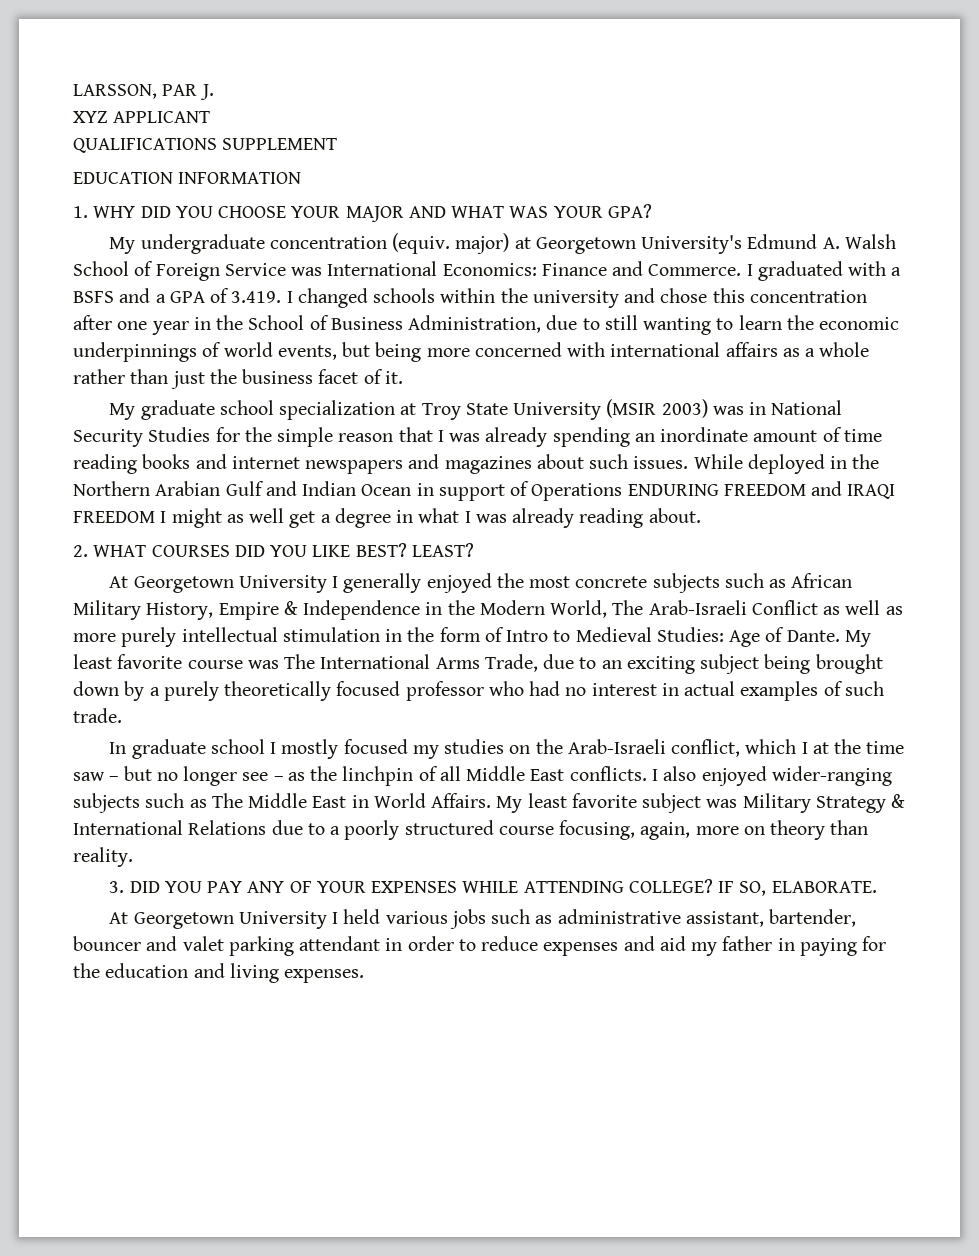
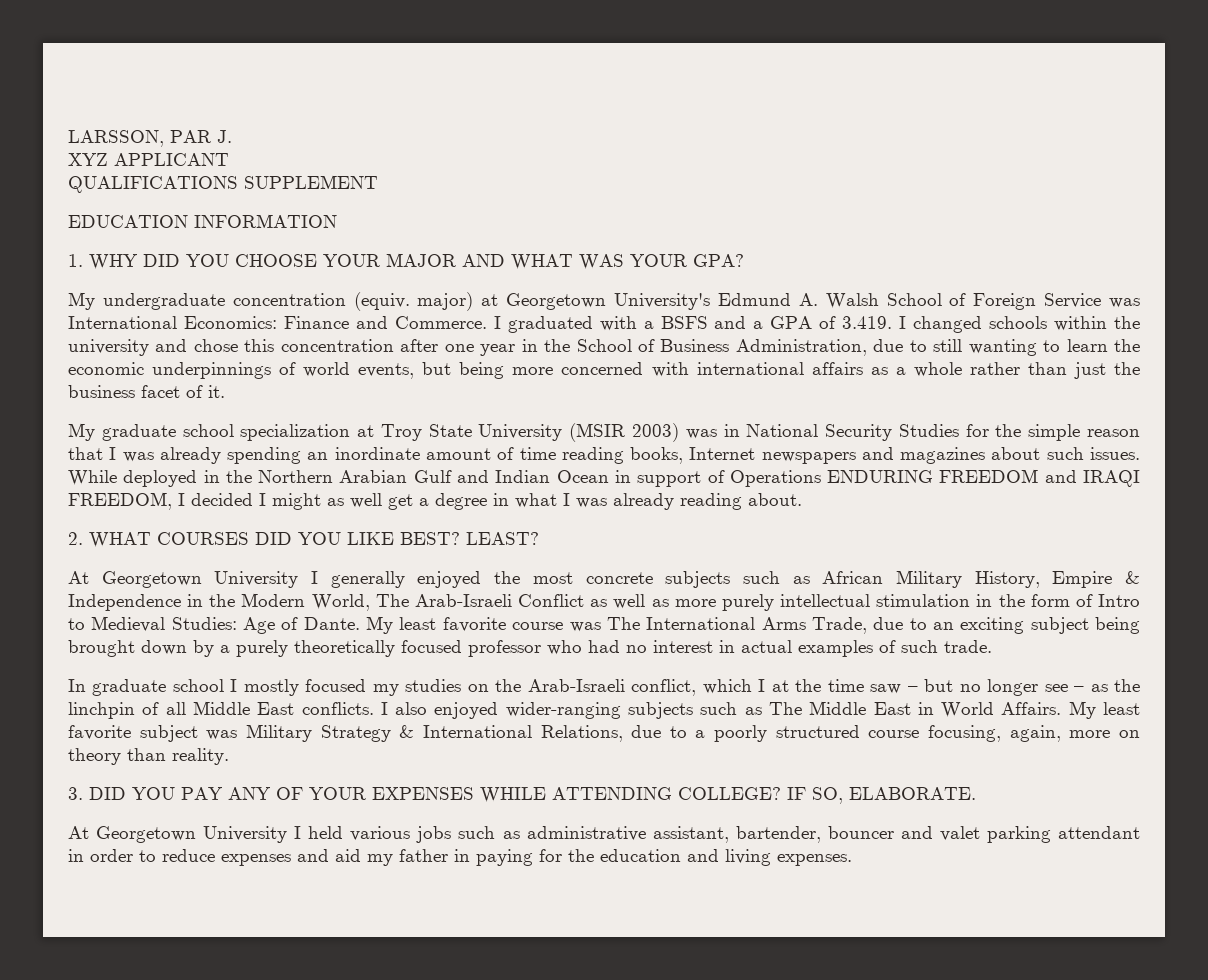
- My graduate school specialization at Troy State University (MSIR 2003) was in National Security Studies for the simple reason that I was already spending an inordinate amount of time reading books and internet newspapers and magazines about such issues.
+ My graduate school specialization at Troy State University (MSIR 2003) was in National Security Studies for the simple reason that I was already spending an inordinate amount of time reading books, Internet newspapers and magazines about such issues.
- While deployed in the Northern Arabian Gulf and Indian Ocean in support of Operations ENDURING FREEDOM and IRAQI FREEDOM I might as well get a degree in what I was already reading about.
+ While deployed in the Northern Arabian Gulf and Indian Ocean in support of Operations ENDURING FREEDOM and IRAQI FREEDOM, I decided I might as well get a degree in what I was already reading about.
- My least favorite subject was Military Strategy & International Relations due to a poorly structured course focusing, again, more on theory than reality.
+ My least favorite subject was Military Strategy & International Relations, due to a poorly structured course focusing, again, more on theory than reality.

